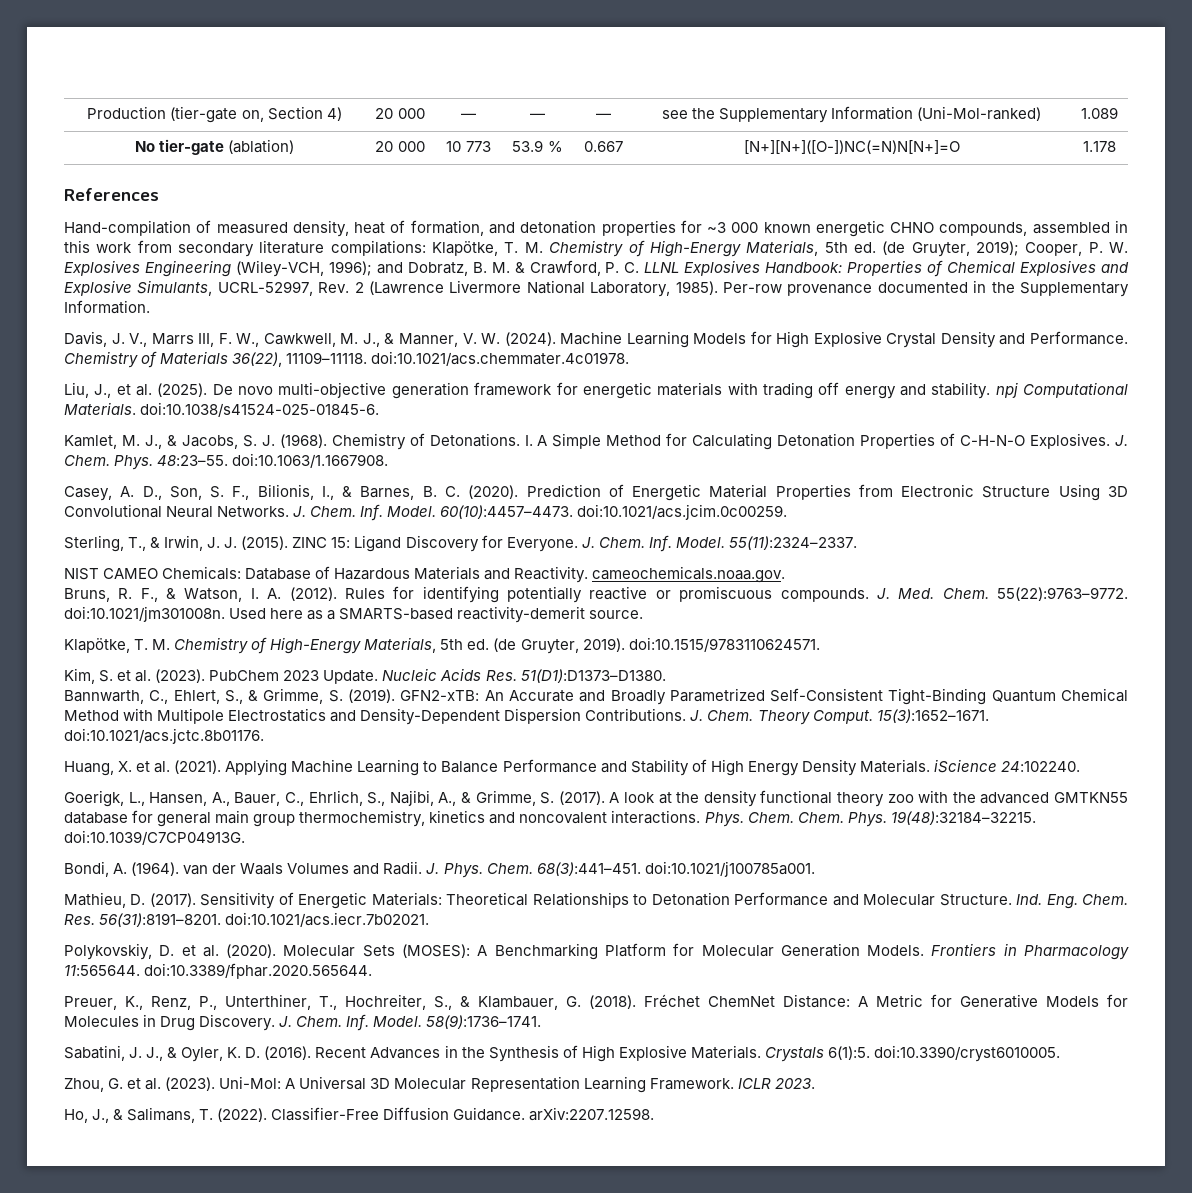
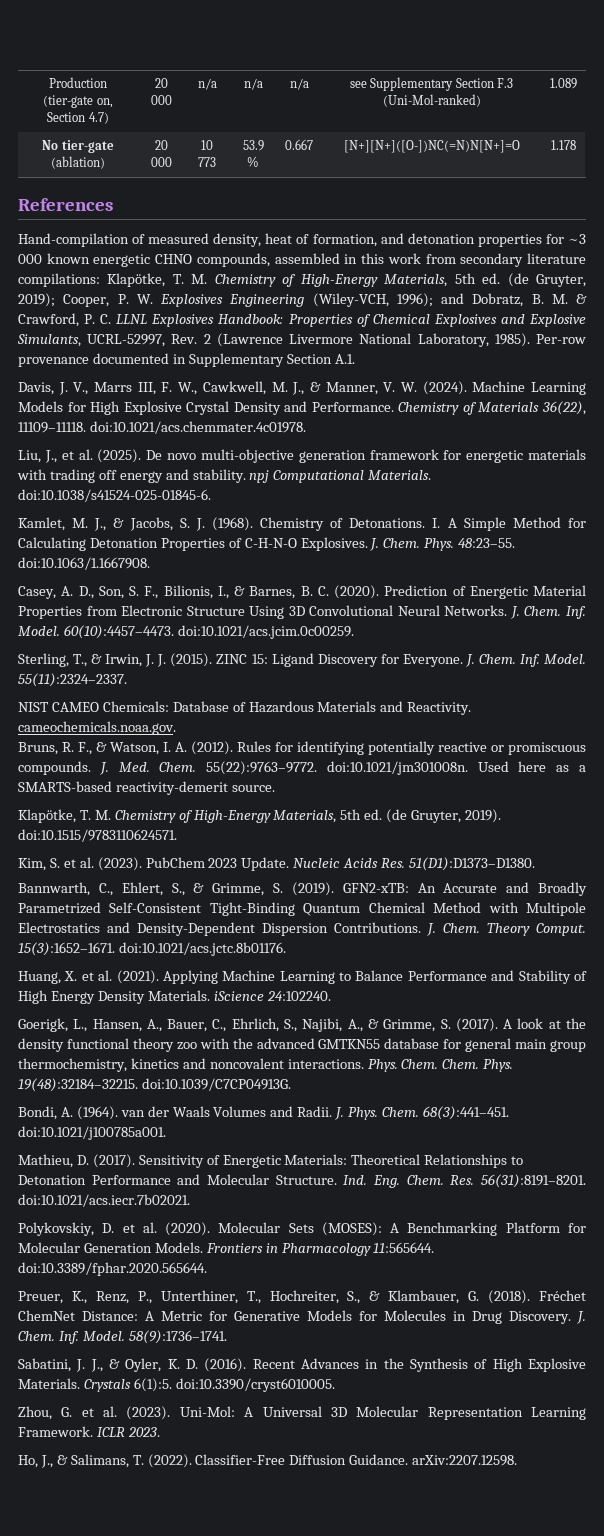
- Production (tier-gate on, Section 4) | 20 000 | — | — | — | see the Supplementary Information (Uni-Mol-ranked) | 1.089
+ Production (tier-gate on, Section 4.7) | 20 000 | n/a | n/a | n/a | see Supplementary Section F.3 (Uni-Mol-ranked) | 1.089
- Per-row provenance documented in the Supplementary Information.
+ Per-row provenance documented in Supplementary Section A.1.

